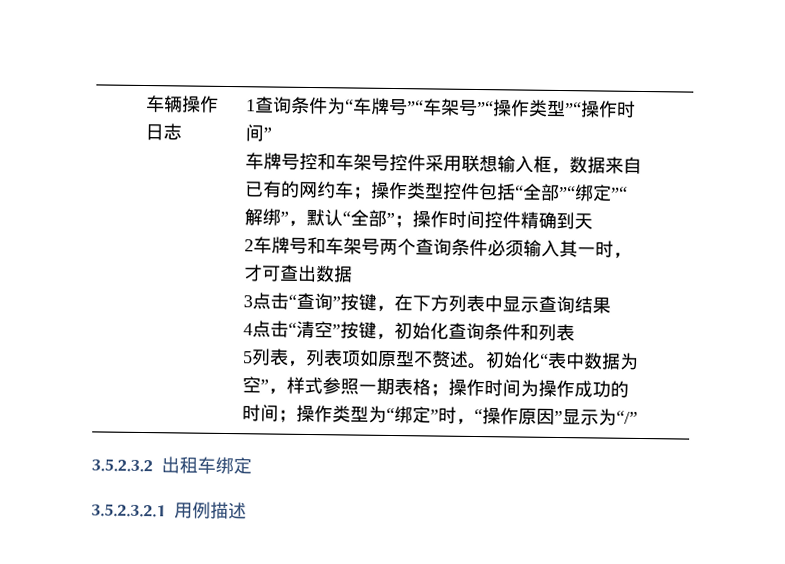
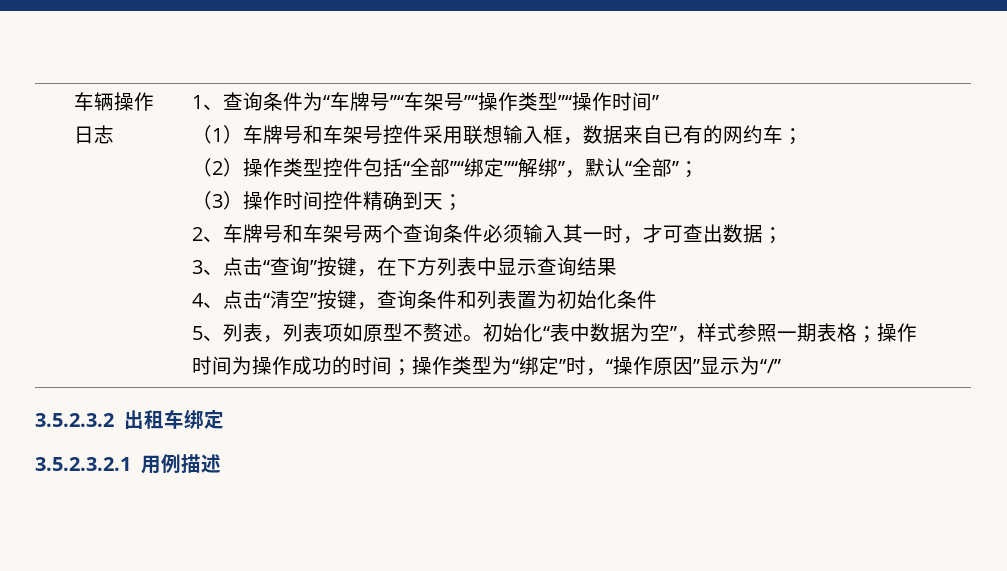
- 1查询条件为“车牌号”“车架号”“操作类型”“操作时间”
+ 1、查询条件为“车牌号”“车架号”“操作类型”“操作时间”
- 车牌号控和车架号控件采用联想输入框，数据来自已有的网约车；操作类型控件包括“全部”“绑定”“解绑”，默认“全部”；操作时间控件精确到天
- 2车牌号和车架号两个查询条件必须输入其一时，才可查出数据
- 3点击“查询”按键，在下方列表中显示查询结果
+ （1）车牌号和车架号控件采用联想输入框，数据来自已有的网约车；
+ （2）操作类型控件包括“全部”“绑定”“解绑”，默认“全部”；
+ （3）操作时间控件精确到天；
+ 2、车牌号和车架号两个查询条件必须输入其一时，才可查出数据；
+ 3、点击“查询”按键，在下方列表中显示查询结果
- 4点击“清空”按键，初始化查询条件和列表
+ 4、点击“清空”按键，查询条件和列表置为初始化条件
- 5列表，列表项如原型不赘述。
+ 5、列表，列表项如原型不赘述。

